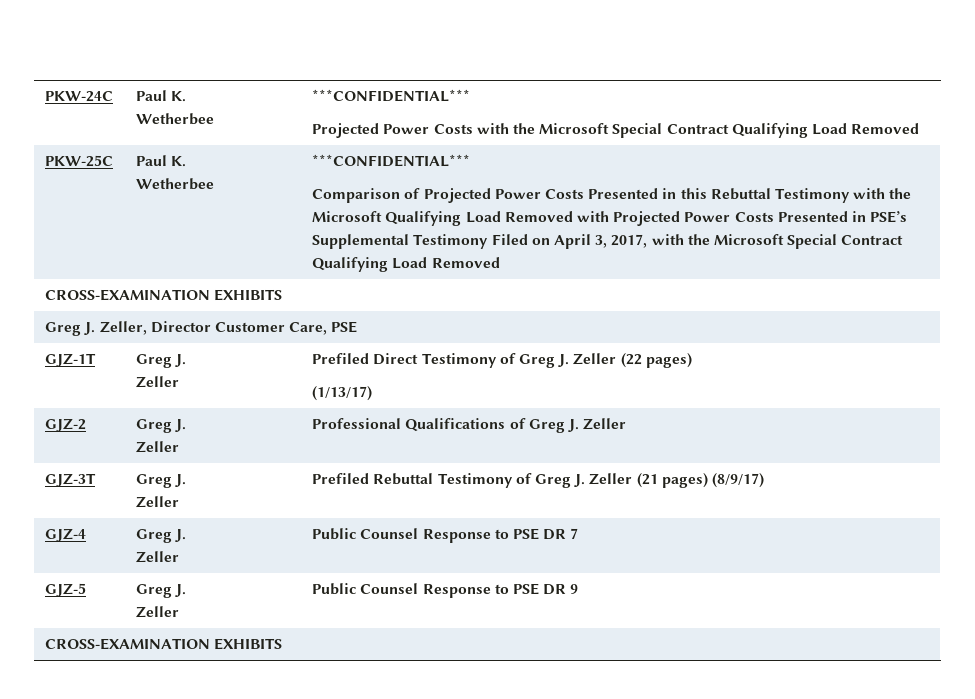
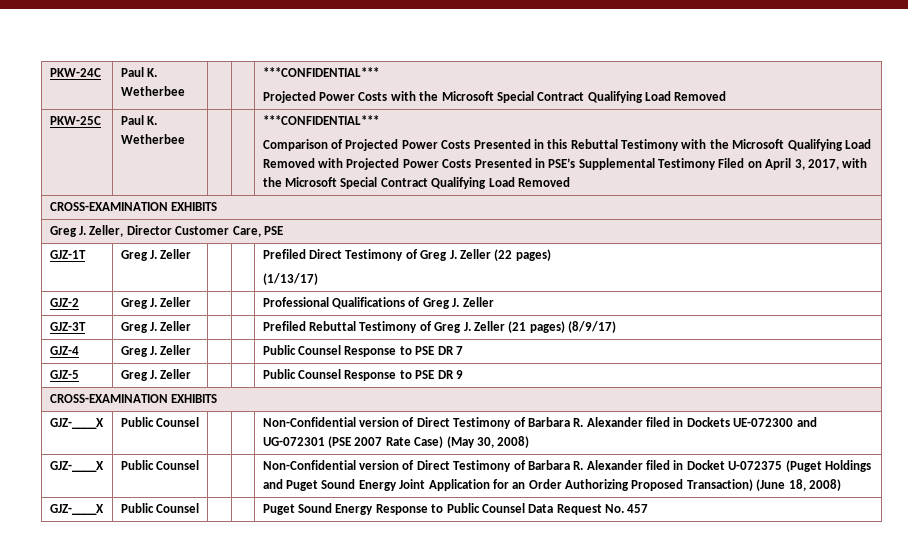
+ GJZ-____X | Public Counsel | | | Non-Confidential version of Direct Testimony of Barbara R. Alexander filed in Dockets UE-072300 and UG-072301 (PSE 2007 Rate Case) (May 30, 2008)
+ GJZ-____X | Public Counsel | | | Non-Confidential version of Direct Testimony of Barbara R. Alexander filed in Docket U-072375 (Puget Holdings and Puget Sound Energy Joint Application for an Order Authorizing Proposed Transaction) (June 18, 2008)
+ GJZ-____X | Public Counsel | | | Puget Sound Energy Response to Public Counsel Data Request No. 457

